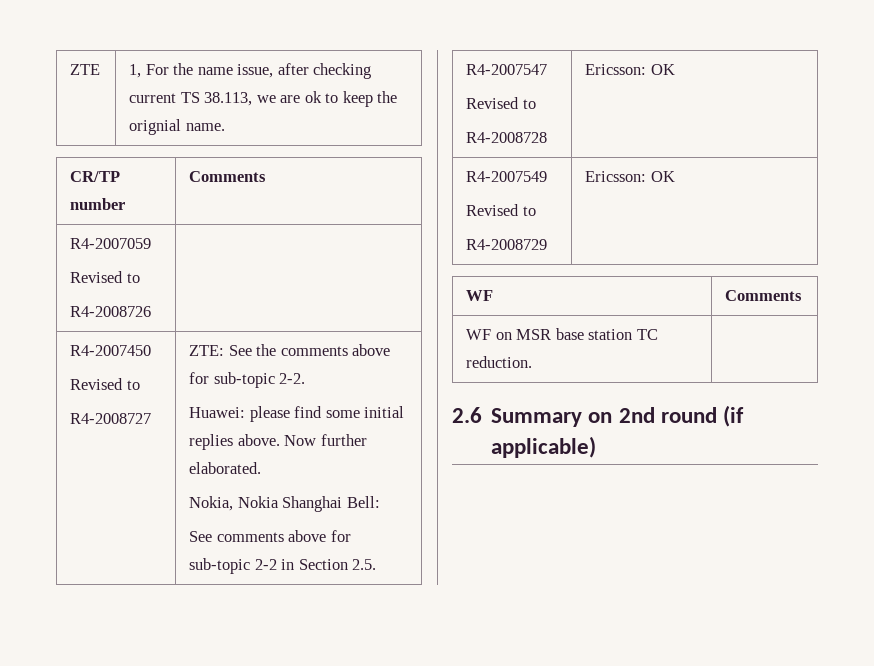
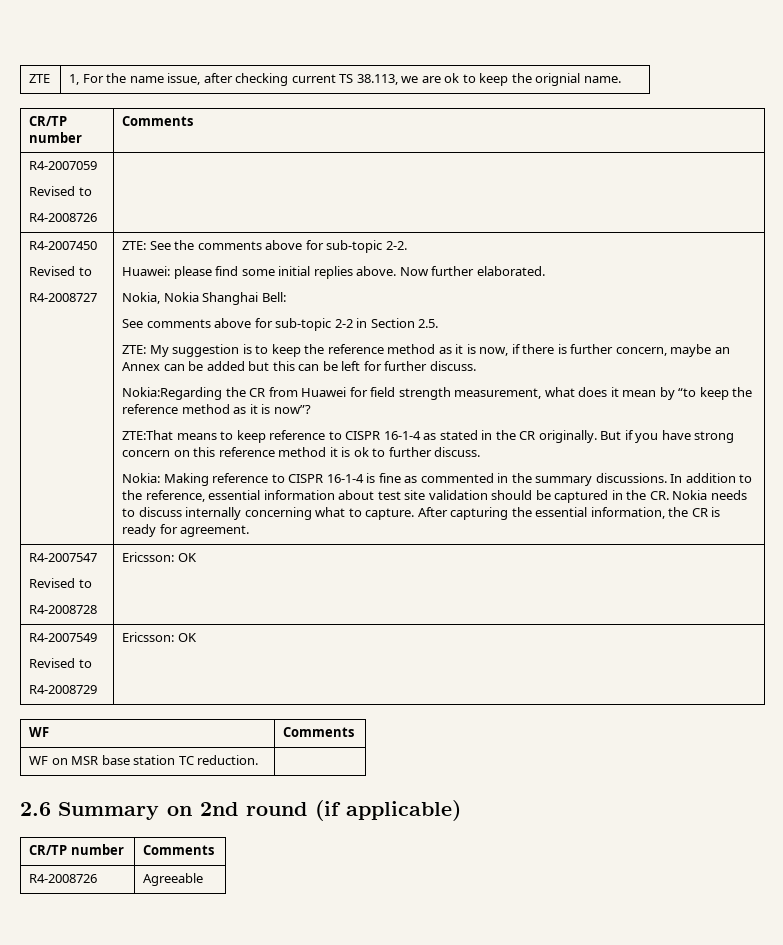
+ ZTE: My suggestion is to keep the reference method as it is now, if there is further concern, maybe an Annex can be added but this can be left for further discuss.
+ Nokia:Regarding the CR from Huawei for field strength measurement, what does it mean by “to keep the reference method as it is now”?
+ ZTE:That means to keep reference to CISPR 16-1-4 as stated in the CR originally. But if you have strong concern on this reference method it is ok to further discuss.
+ Nokia: Making reference to CISPR 16-1-4 is fine as commented in the summary discussions. In addition to the reference, essential information about test site validation should be captured in the CR. Nokia needs to discuss internally concerning what to capture. After capturing the essential information, the CR is ready for agreement.
  2.6 Summary on 2nd round (if applicable)
+ CR/TP number | Comments
+ R4-2008726 | Agreeable

